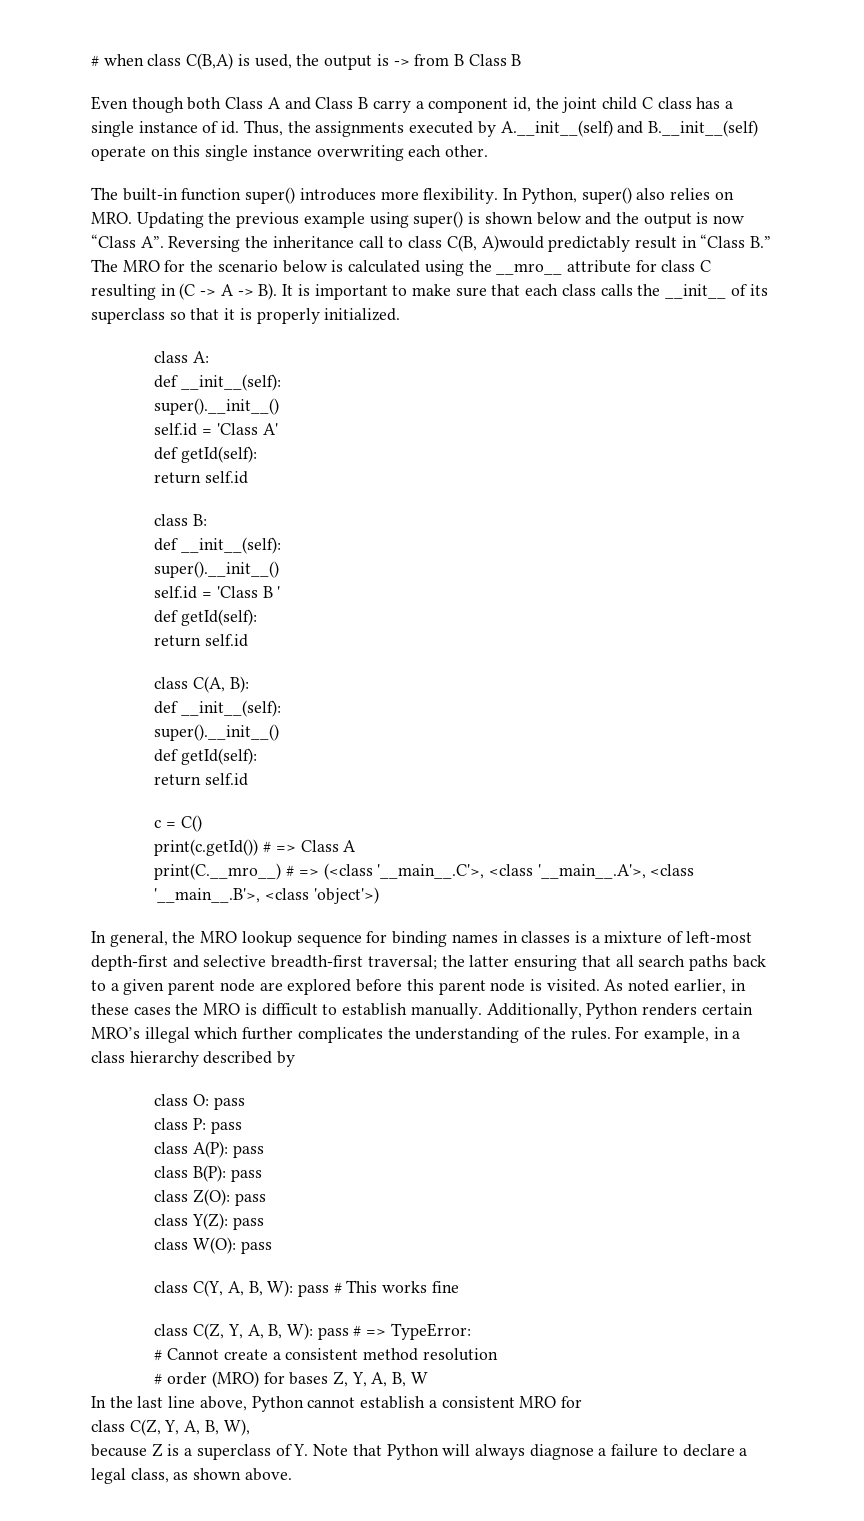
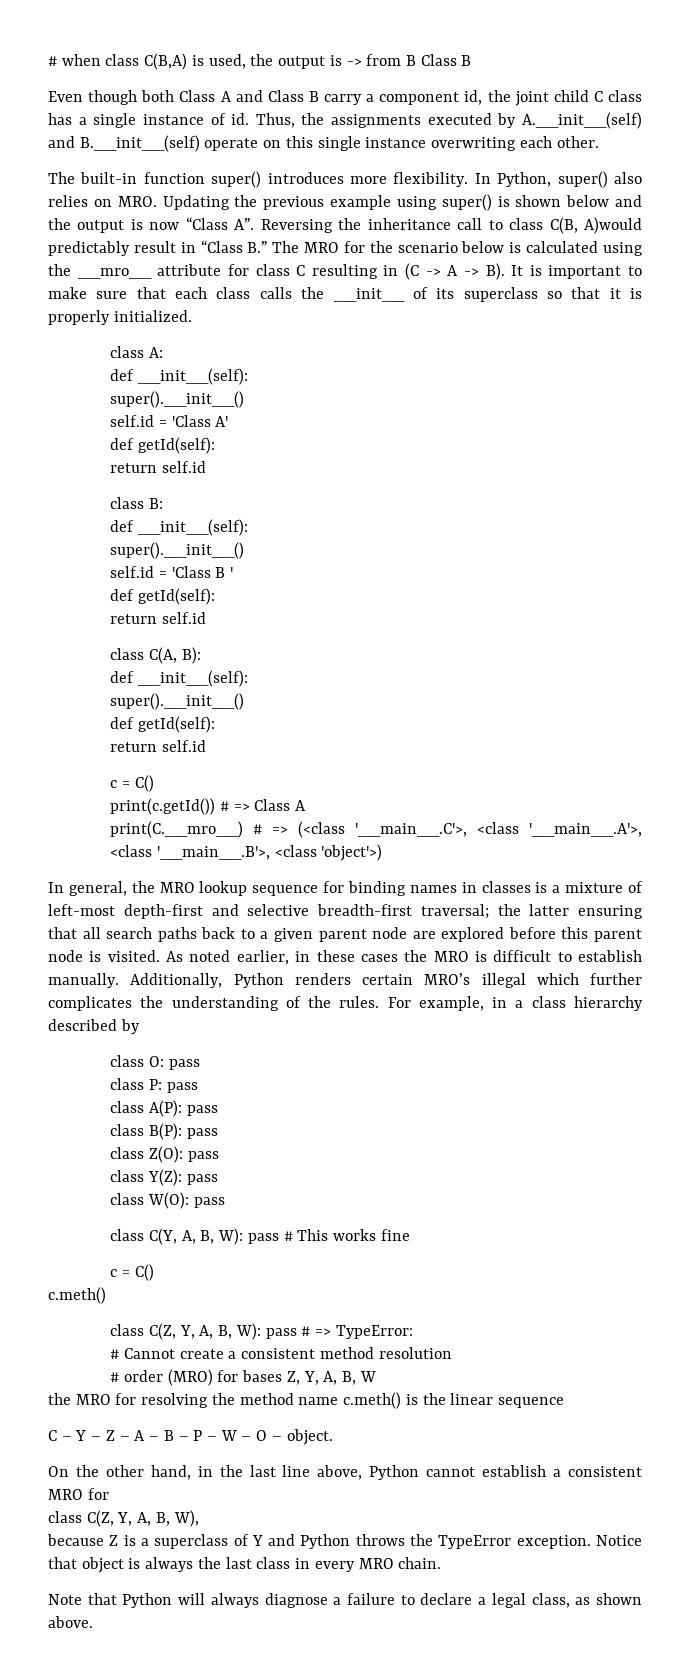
  class C(Y, A, B, W): pass # This works fine
+ c = C()
+ c.meth()
- In the last line above, Python cannot establish a consistent MRO for
+ the MRO for resolving the method name c.meth() is the linear sequence
+ C – Y – Z – A – B – P – W – O – object.
+ On the other hand, in the last line above, Python cannot establish a consistent MRO for
- because Z is a superclass of Y. Note that Python will always diagnose a failure to declare a legal class, as shown above.
+ because Z is a superclass of Y and Python throws the TypeError exception. Notice that object is always the last class in every MRO chain.
+ Note that Python will always diagnose a failure to declare a legal class, as shown above.

